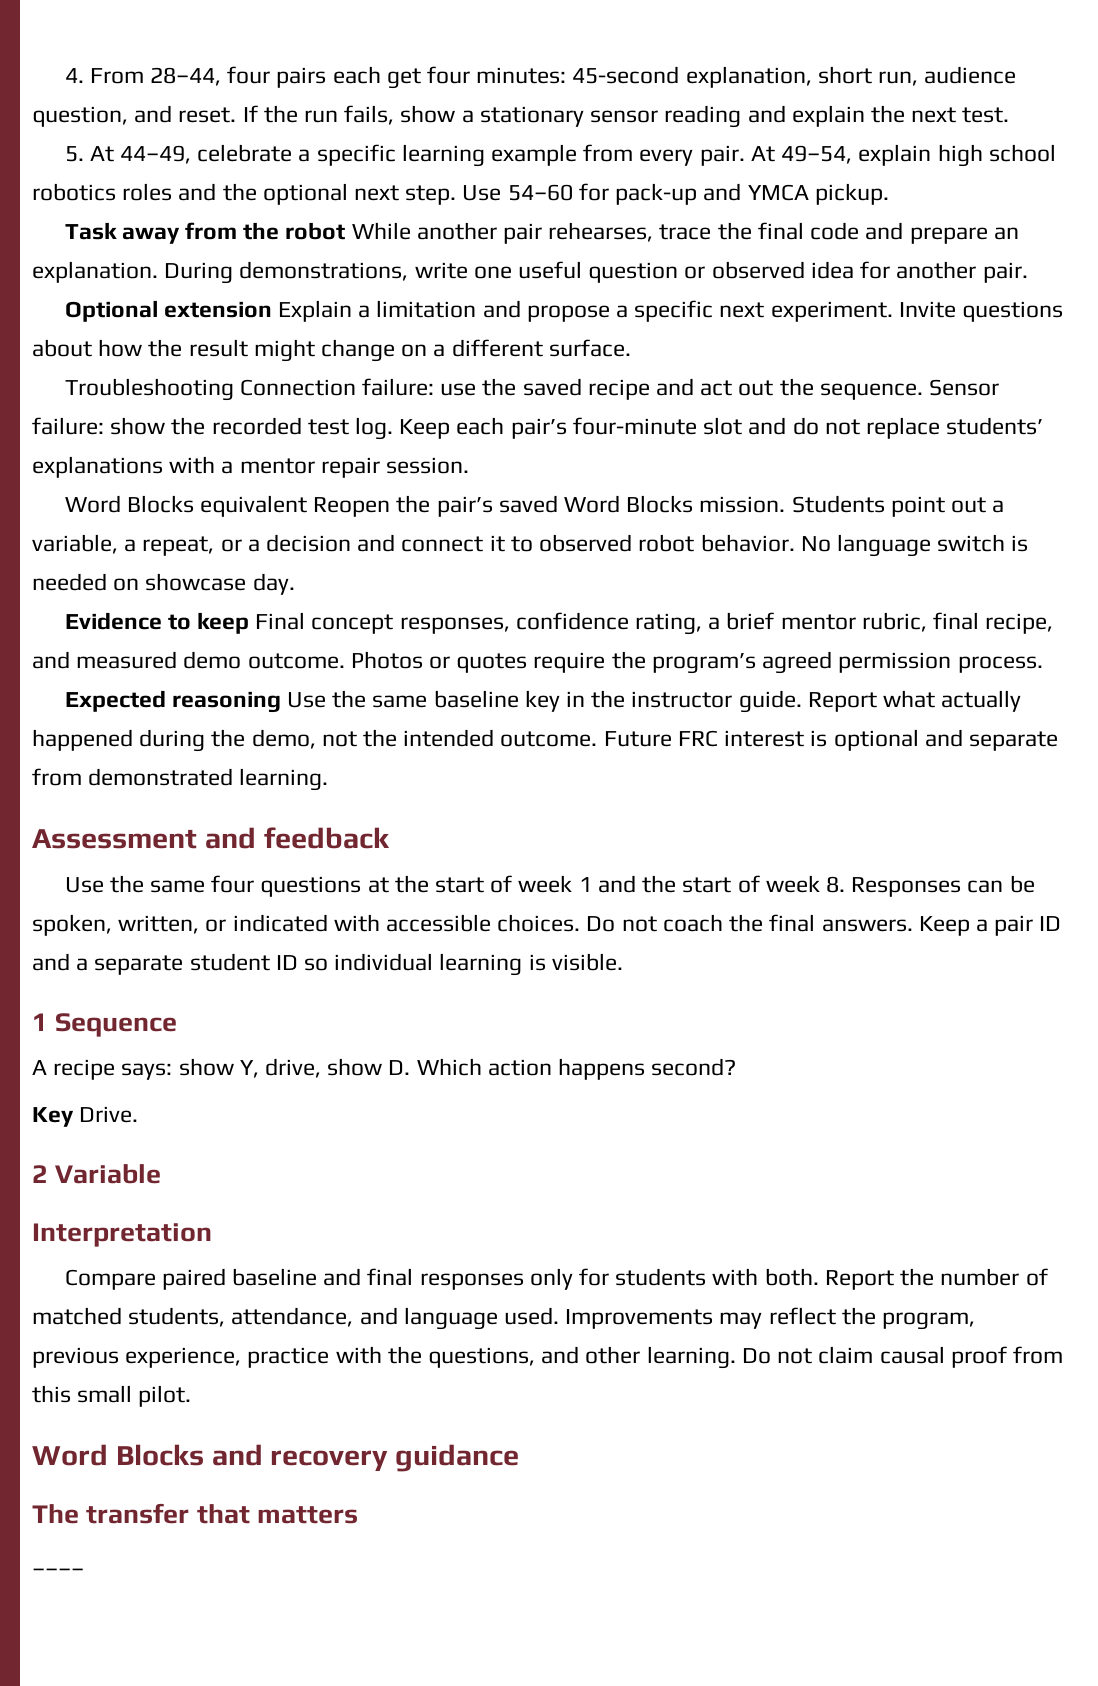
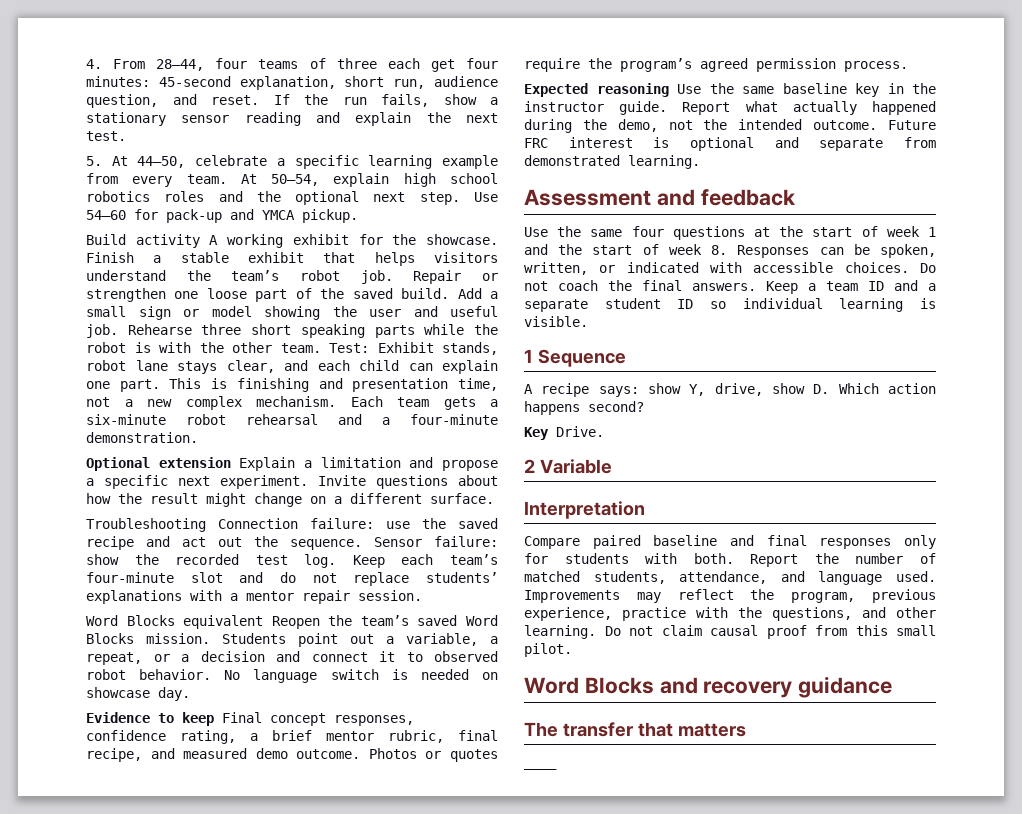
- 4. From 28–44, four pairs each get four minutes: 45-second explanation, short run, audience question, and reset.
+ 4. From 28–44, four teams of three each get four minutes: 45-second explanation, short run, audience question, and reset.
- 5. At 44–49, celebrate a specific learning example from every pair. At 49–54, explain high school robotics roles and the optional next step.
+ 5. At 44–50, celebrate a specific learning example from every team. At 50–54, explain high school robotics roles and the optional next step.
- Task away from the robot While another pair rehearses, trace the final code and prepare an explanation. During demonstrations, write one useful question or observed idea for another pair.
+ Build activity A working exhibit for the showcase. Finish a stable exhibit that helps visitors understand the team’s robot job. Repair or strengthen one loose part of the saved build. Add a small sign or model showing the user and useful job. Rehearse three short speaking parts while the robot is with the other team. Test: Exhibit stands, robot lane stays clear, and each child can explain one part. This is finishing and presentation time, not a new complex mechanism. Each team gets a six-minute robot rehearsal and a four-minute demonstration.
- Keep each pair’s four-minute slot and do not replace students’ explanations with a mentor repair session.
+ Keep each team’s four-minute slot and do not replace students’ explanations with a mentor repair session.
- Word Blocks equivalent Reopen the pair’s saved Word Blocks mission.
+ Word Blocks equivalent Reopen the team’s saved Word Blocks mission.
- Keep a pair ID and a separate student ID so individual learning is visible.
+ Keep a team ID and a separate student ID so individual learning is visible.

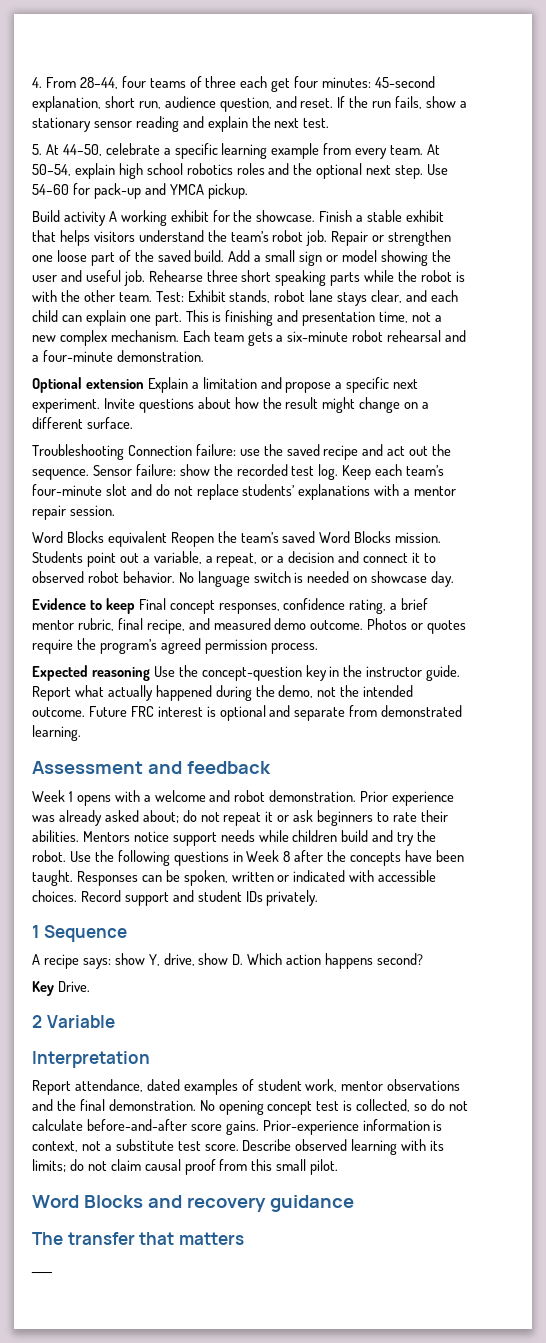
- Expected reasoning Use the same baseline key in the instructor guide.
+ Expected reasoning Use the concept-question key in the instructor guide.
- Use the same four questions at the start of week 1 and the start of week 8. Responses can be spoken, written, or indicated with accessible choices.
+ Week 1 opens with a welcome and robot demonstration. Prior experience was already asked about; do not repeat it or ask beginners to rate their abilities. Mentors notice support needs while children build and try the robot. Use the following questions in Week 8 after the concepts have been taught. Responses can be spoken, written or indicated with accessible choices.
- Do not coach the final answers. Keep a team ID and a separate student ID so individual learning is visible.
+ Record support and student IDs privately.
- Compare paired baseline and final responses only for students with both. Report the number of matched students, attendance, and language used. Improvements may reflect the program, previous experience, practice with the questions, and other learning. Do not claim causal proof from this small pilot.
+ Report attendance, dated examples of student work, mentor observations and the final demonstration. No opening concept test is collected, so do not calculate before-and-after score gains. Prior-experience information is context, not a substitute test score. Describe observed learning with its limits; do not claim causal proof from this small pilot.

